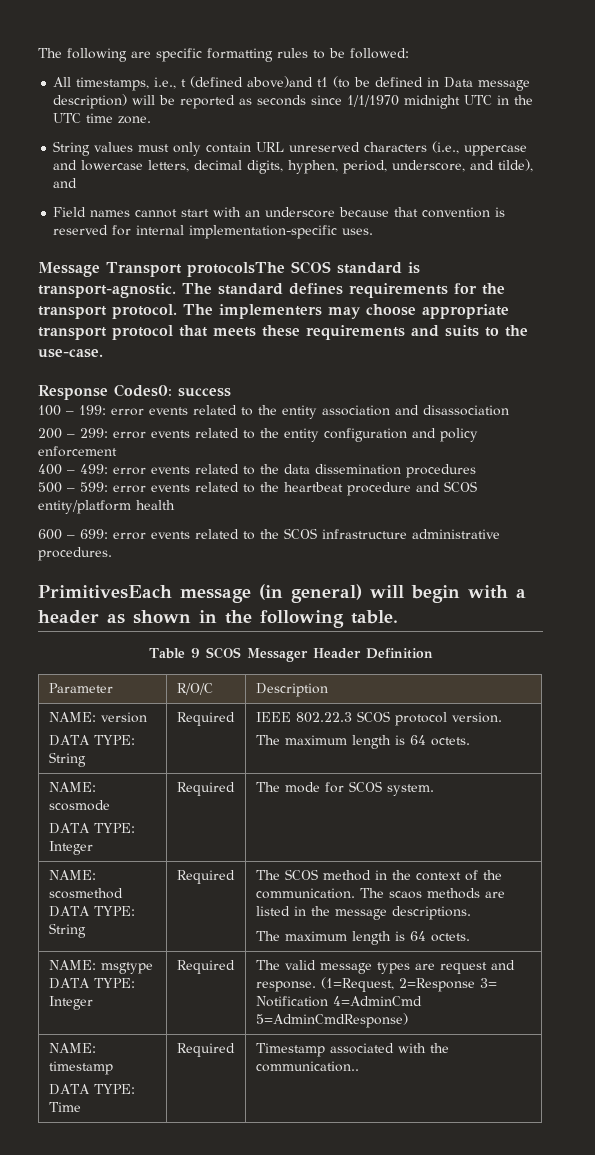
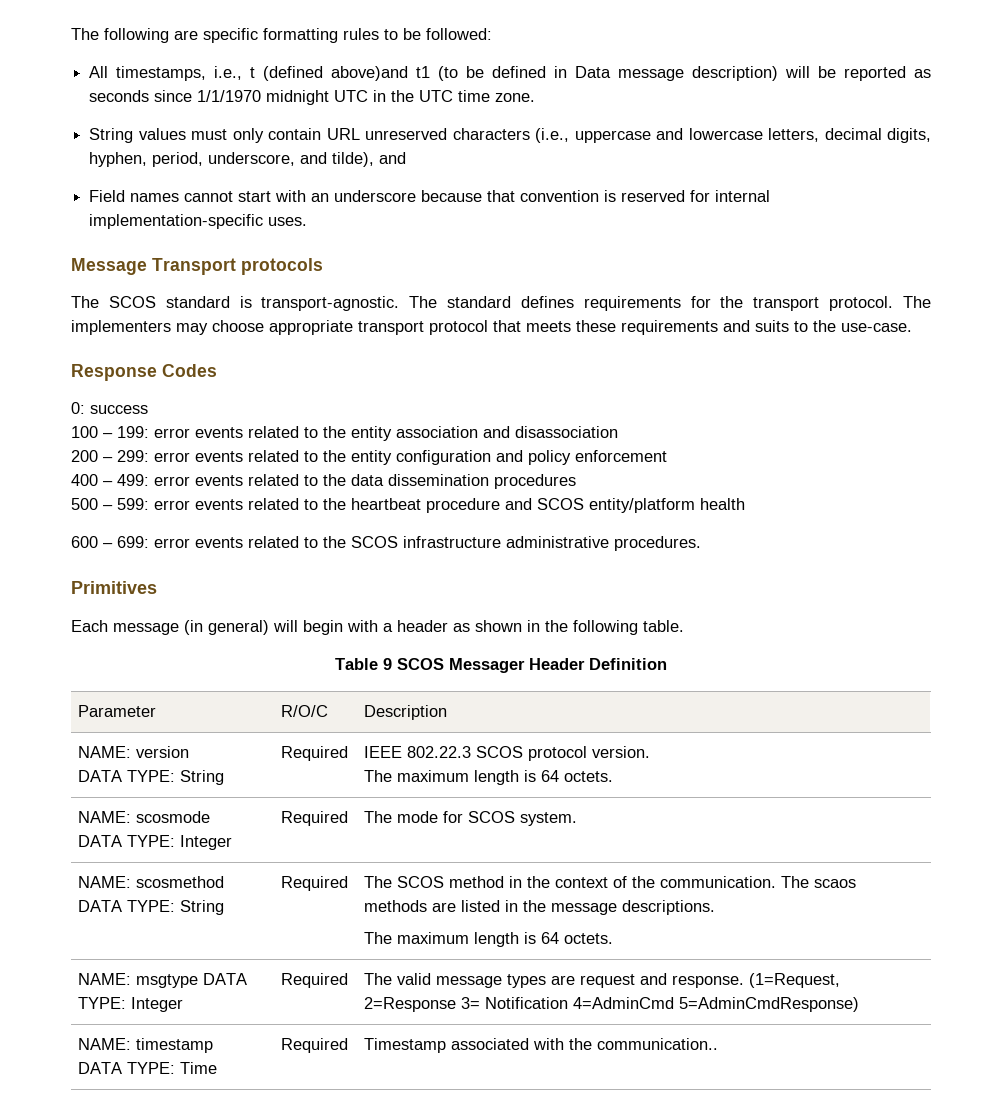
- Message Transport protocolsThe SCOS standard is transport-agnostic.
+ Message Transport protocols
+ The SCOS standard is transport-agnostic.
- Response Codes0: success
+ Response Codes
+ 0: success
- PrimitivesEach message (in general) will begin with a header as shown in the following table.
+ Primitives
+ Each message (in general) will begin with a header as shown in the following table.

